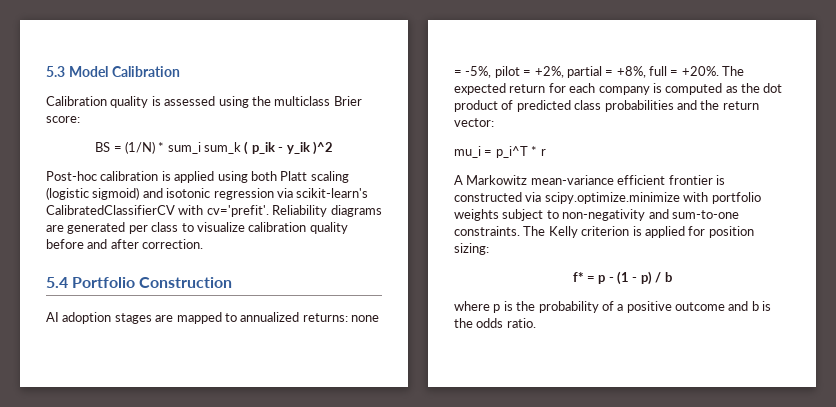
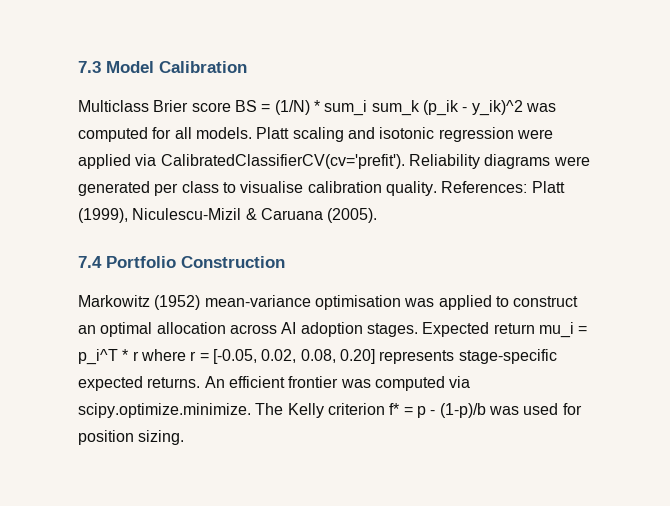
- 5.3 Model Calibration
+ 7.3 Model Calibration
- Calibration quality is assessed using the multiclass Brier score:
- BS = (1/N) * sum_i sum_k ( p_ik - y_ik )^2
- Post-hoc calibration is applied using both Platt scaling (logistic sigmoid) and isotonic regression via scikit-learn's CalibratedClassifierCV with cv='prefit'.
+ Multiclass Brier score BS = (1/N) * sum_i sum_k (p_ik - y_ik)^2 was computed for all models. Platt scaling and isotonic regression were applied via CalibratedClassifierCV(cv='prefit').
- Reliability diagrams are generated per class to visualize calibration quality before and after correction.
- 5.4 Portfolio Construction
- AI adoption stages are mapped to annualized returns: none = -5%, pilot = +2%, partial = +8%, full = +20%. The expected return for each company is computed as the dot product of predicted class probabilities and the return vector:
- mu_i = p_i^T * r
- A Markowitz mean-variance efficient frontier is constructed via scipy.optimize.minimize with portfolio weights subject to non-negativity and sum-to-one constraints. The Kelly criterion is applied for position sizing:
- f* = p - (1 - p) / b
- where p is the probability of a positive outcome and b is the odds ratio.
+ Reliability diagrams were generated per class to visualise calibration quality. References: Platt (1999), Niculescu-Mizil & Caruana (2005).
+ 7.4 Portfolio Construction
+ Markowitz (1952) mean-variance optimisation was applied to construct an optimal allocation across AI adoption stages. Expected return mu_i = p_i^T * r where r = [-0.05, 0.02, 0.08, 0.20] represents stage-specific expected returns. An efficient frontier was computed via scipy.optimize.minimize. The Kelly criterion f* = p - (1-p)/b was used for position sizing.

